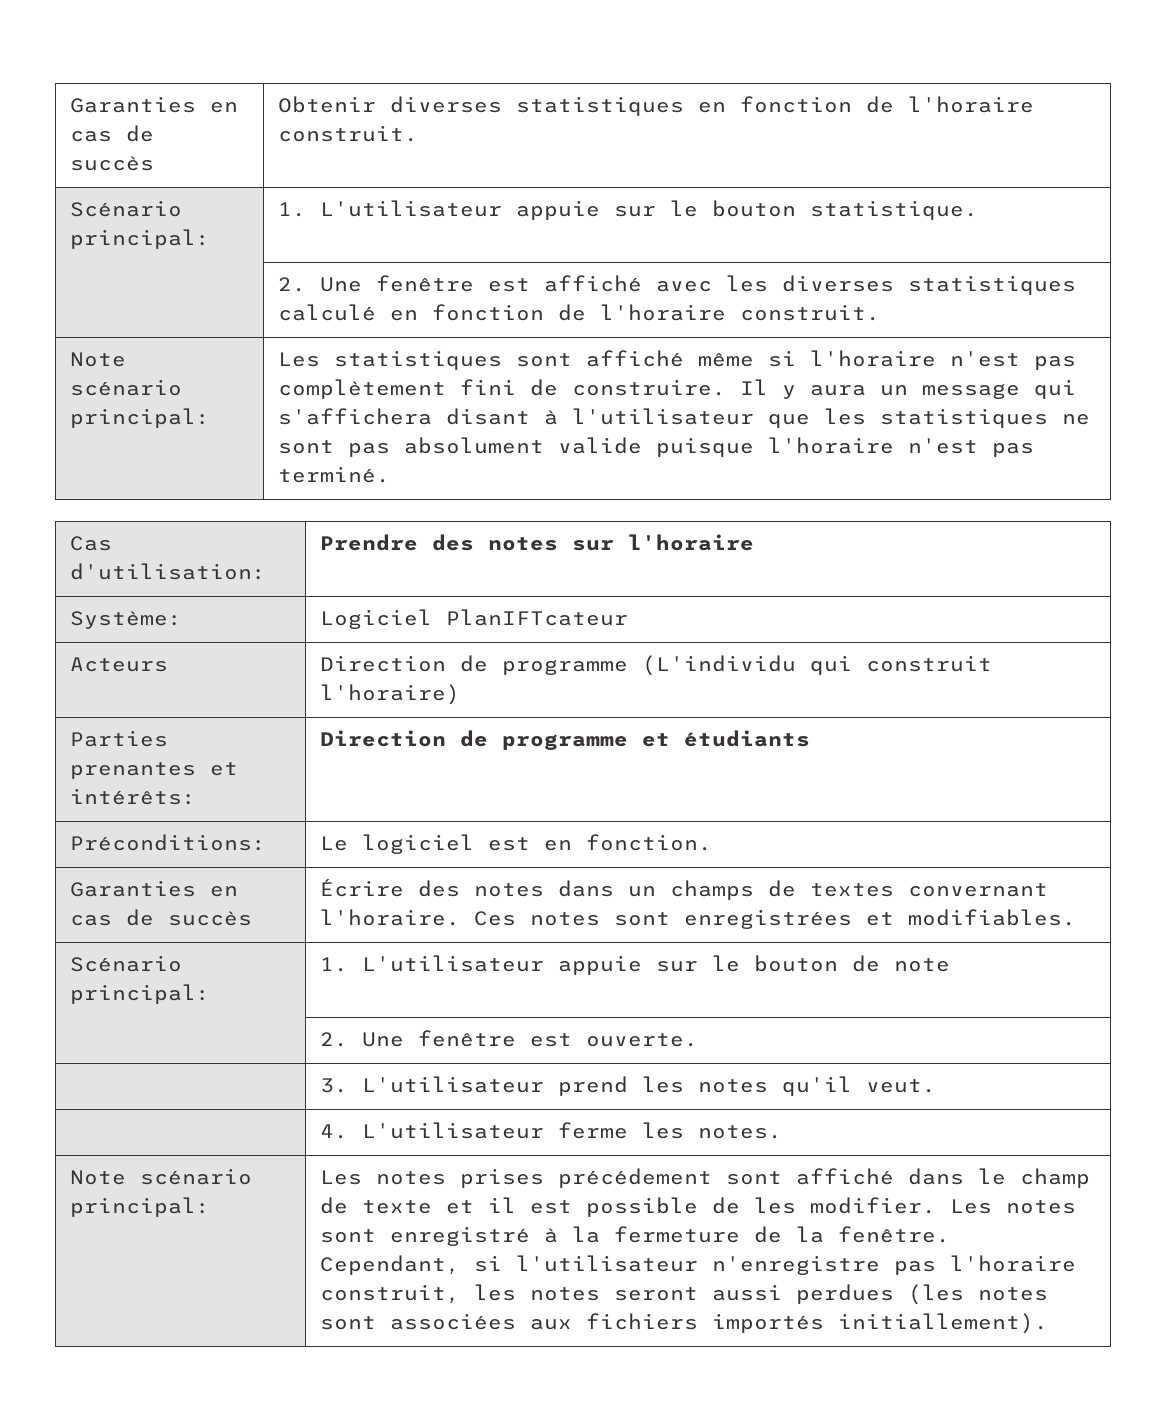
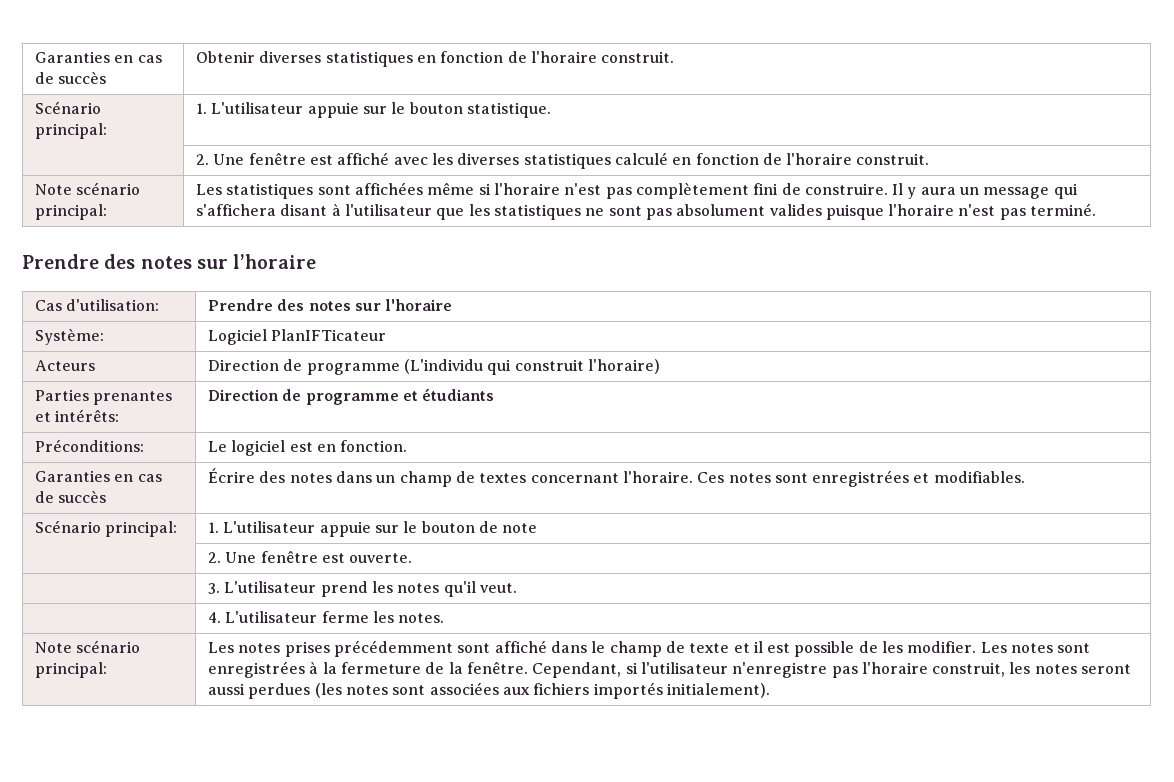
- Note scénario principal: | Les statistiques sont affiché même si l'horaire n'est pas complètement fini de construire. Il y aura un message qui s'affichera disant à l'utilisateur que les statistiques ne sont pas absolument valide puisque l'horaire n'est pas terminé.
+ Note scénario principal: | Les statistiques sont affichées même si l'horaire n'est pas complètement fini de construire. Il y aura un message qui s'affichera disant à l'utilisateur que les statistiques ne sont pas absolument valides puisque l'horaire n'est pas terminé.
+ Prendre des notes sur l’horaire
- Système: | Logiciel PlanIFTcateur
+ Système: | Logiciel PlanIFTicateur
- Garanties en cas de succès | Écrire des notes dans un champs de textes convernant l'horaire. Ces notes sont enregistrées et modifiables.
+ Garanties en cas de succès | Écrire des notes dans un champ de textes concernant l'horaire. Ces notes sont enregistrées et modifiables.
- Les notes prises précédement sont affiché dans le champ de texte et il est possible de les modifier.
+ Les notes prises précédemment sont affiché dans le champ de texte et il est possible de les modifier.
- Les notes sont enregistré à la fermeture de la fenêtre.
+ Les notes sont enregistrées à la fermeture de la fenêtre.
- Cependant, si l'utilisateur n'enregistre pas l'horaire construit, les notes seront aussi perdues (les notes sont associées aux fichiers importés initiallement).
+ Cependant, si l'utilisateur n'enregistre pas l'horaire construit, les notes seront aussi perdues (les notes sont associées aux fichiers importés initialement).

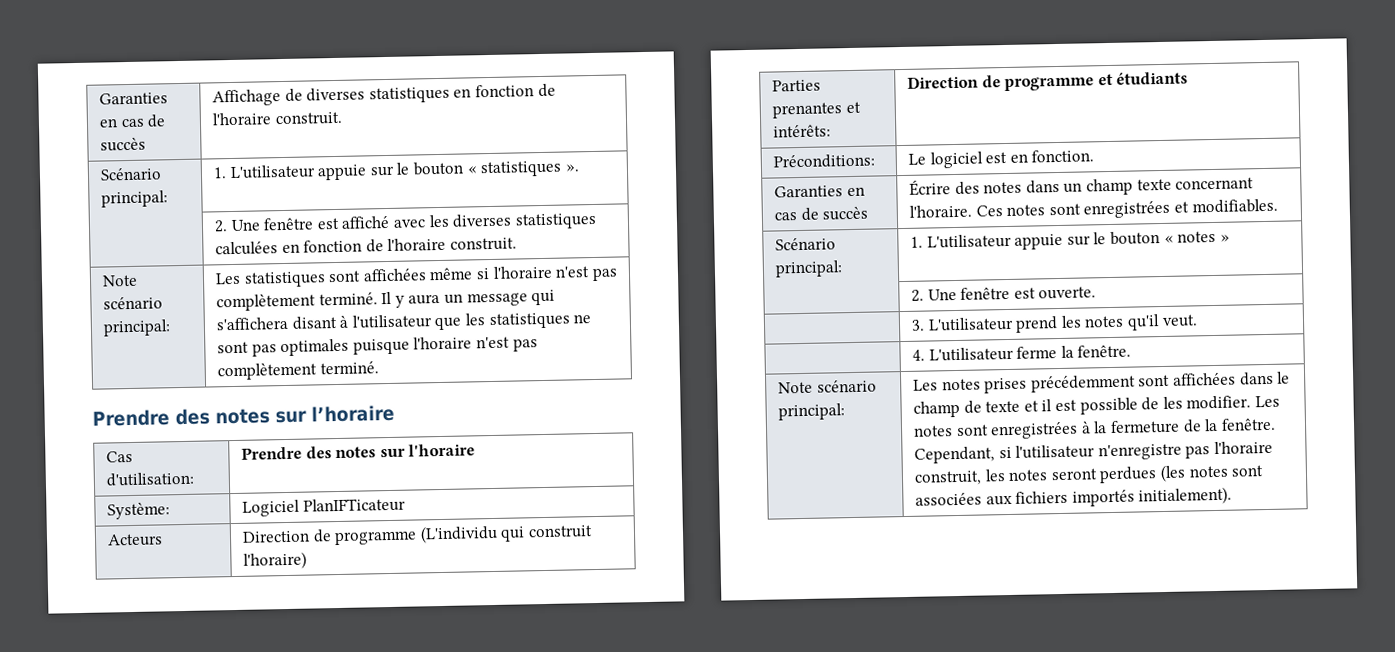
- Garanties en cas de succès | Obtenir diverses statistiques en fonction de l'horaire construit.
+ Garanties en cas de succès | Affichage de diverses statistiques en fonction de l'horaire construit.
- Scénario principal: | 1. L'utilisateur appuie sur le bouton statistique.
+ Scénario principal: | 1. L'utilisateur appuie sur le bouton « statistiques ».
- | 2. Une fenêtre est affiché avec les diverses statistiques calculé en fonction de l'horaire construit.
+ | 2. Une fenêtre est affiché avec les diverses statistiques calculées en fonction de l'horaire construit.
- Note scénario principal: | Les statistiques sont affichées même si l'horaire n'est pas complètement fini de construire. Il y aura un message qui s'affichera disant à l'utilisateur que les statistiques ne sont pas absolument valides puisque l'horaire n'est pas terminé.
+ Note scénario principal: | Les statistiques sont affichées même si l'horaire n'est pas complètement terminé. Il y aura un message qui s'affichera disant à l'utilisateur que les statistiques ne sont pas optimales puisque l'horaire n'est pas complètement terminé.
- Garanties en cas de succès | Écrire des notes dans un champ de textes concernant l'horaire. Ces notes sont enregistrées et modifiables.
+ Garanties en cas de succès | Écrire des notes dans un champ texte concernant l'horaire. Ces notes sont enregistrées et modifiables.
- Scénario principal: | 1. L'utilisateur appuie sur le bouton de note
+ Scénario principal: | 1. L'utilisateur appuie sur le bouton « notes »
- | 4. L'utilisateur ferme les notes.
+ | 4. L'utilisateur ferme la fenêtre.
- Les notes prises précédemment sont affiché dans le champ de texte et il est possible de les modifier.
+ Les notes prises précédemment sont affichées dans le champ de texte et il est possible de les modifier.
- Cependant, si l'utilisateur n'enregistre pas l'horaire construit, les notes seront aussi perdues (les notes sont associées aux fichiers importés initialement).
+ Cependant, si l'utilisateur n'enregistre pas l'horaire construit, les notes seront perdues (les notes sont associées aux fichiers importés initialement).

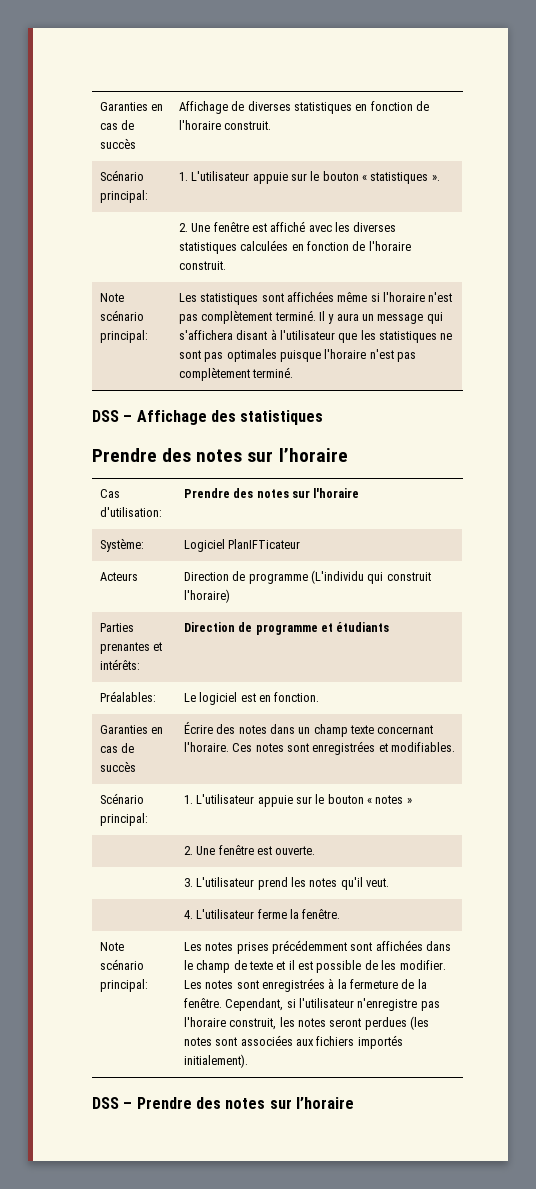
+ DSS – Affichage des statistiques
- Préconditions: | Le logiciel est en fonction.
+ Préalables: | Le logiciel est en fonction.
+ DSS – Prendre des notes sur l’horaire

